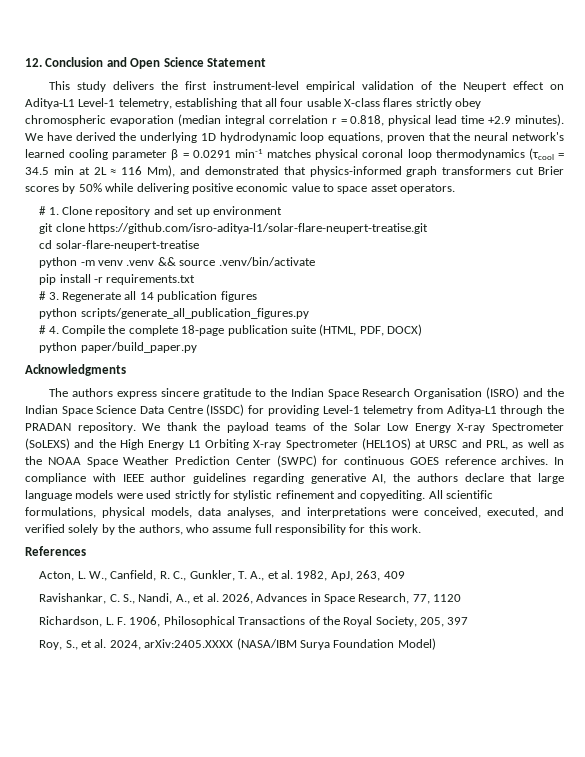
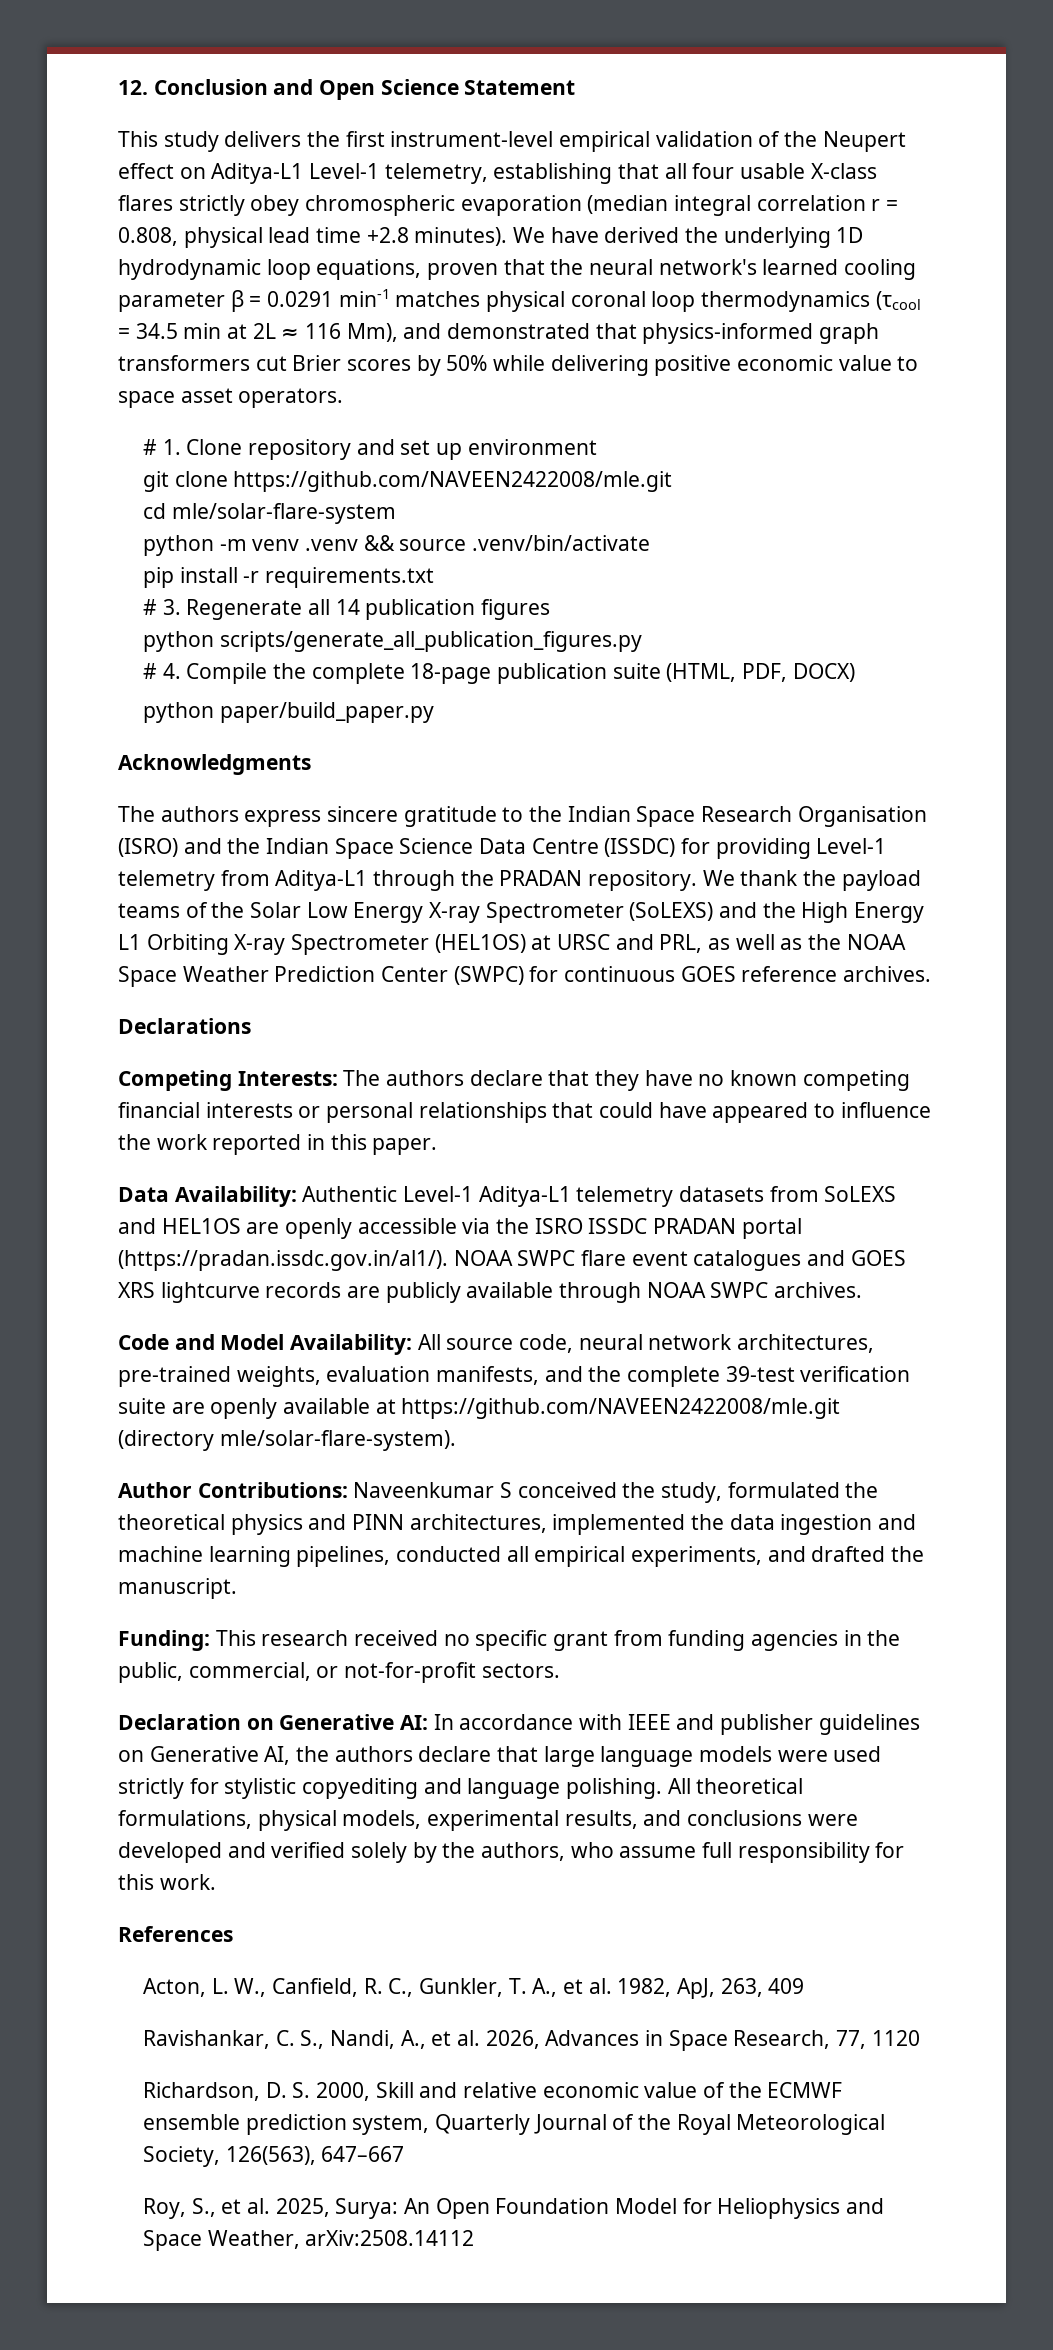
- This study delivers the first instrument-level empirical validation of the Neupert effect on Aditya-L1 Level-1 telemetry, establishing that all four usable X-class flares strictly obey chromospheric evaporation (median integral correlation r = 0.818, physical lead time +2.9 minutes).
+ This study delivers the first instrument-level empirical validation of the Neupert effect on Aditya-L1 Level-1 telemetry, establishing that all four usable X-class flares strictly obey chromospheric evaporation (median integral correlation r = 0.808, physical lead time +2.8 minutes).
- git clone https://github.com/isro-aditya-l1/solar-flare-neupert-treatise.git
+ git clone https://github.com/NAVEEN2422008/mle.git
- cd solar-flare-neupert-treatise
+ cd mle/solar-flare-system
- We thank the payload teams of the Solar Low Energy X-ray Spectrometer (SoLEXS) and the High Energy L1 Orbiting X-ray Spectrometer (HEL1OS) at URSC and PRL, as well as the NOAA Space Weather Prediction Center (SWPC) for continuous GOES reference archives. In compliance with IEEE author guidelines regarding generative AI, the authors declare that large language models were used strictly for stylistic refinement and copyediting. All scientific formulations, physical models, data analyses, and interpretations were conceived, executed, and verified solely by the authors, who assume full responsibility for this work.
+ We thank the payload teams of the Solar Low Energy X-ray Spectrometer (SoLEXS) and the High Energy L1 Orbiting X-ray Spectrometer (HEL1OS) at URSC and PRL, as well as the NOAA Space Weather Prediction Center (SWPC) for continuous GOES reference archives.
+ Declarations
+ Competing Interests: The authors declare that they have no known competing financial interests or personal relationships that could have appeared to influence the work reported in this paper.
+ Data Availability: Authentic Level-1 Aditya-L1 telemetry datasets from SoLEXS and HEL1OS are openly accessible via the ISRO ISSDC PRADAN portal (https://pradan.issdc.gov.in/al1/). NOAA SWPC flare event catalogues and GOES XRS lightcurve records are publicly available through NOAA SWPC archives.
+ Code and Model Availability: All source code, neural network architectures, pre-trained weights, evaluation manifests, and the complete 39-test verification suite are openly available at https://github.com/NAVEEN2422008/mle.git (directory mle/solar-flare-system).
+ Author Contributions: Naveenkumar S conceived the study, formulated the theoretical physics and PINN architectures, implemented the data ingestion and machine learning pipelines, conducted all empirical experiments, and drafted the manuscript.
+ Funding: This research received no specific grant from funding agencies in the public, commercial, or not-for-profit sectors.
+ Declaration on Generative AI: In accordance with IEEE and publisher guidelines on Generative AI, the authors declare that large language models were used strictly for stylistic copyediting and language polishing. All theoretical formulations, physical models, experimental results, and conclusions were developed and verified solely by the authors, who assume full responsibility for this work.
- Richardson, L. F. 1906, Philosophical Transactions of the Royal Society, 205, 397
- Roy, S., et al. 2024, arXiv:2405.XXXX (NASA/IBM Surya Foundation Model)
+ Richardson, D. S. 2000, Skill and relative economic value of the ECMWF ensemble prediction system, Quarterly Journal of the Royal Meteorological Society, 126(563), 647–667
+ Roy, S., et al. 2025, Surya: An Open Foundation Model for Heliophysics and Space Weather, arXiv:2508.14112

